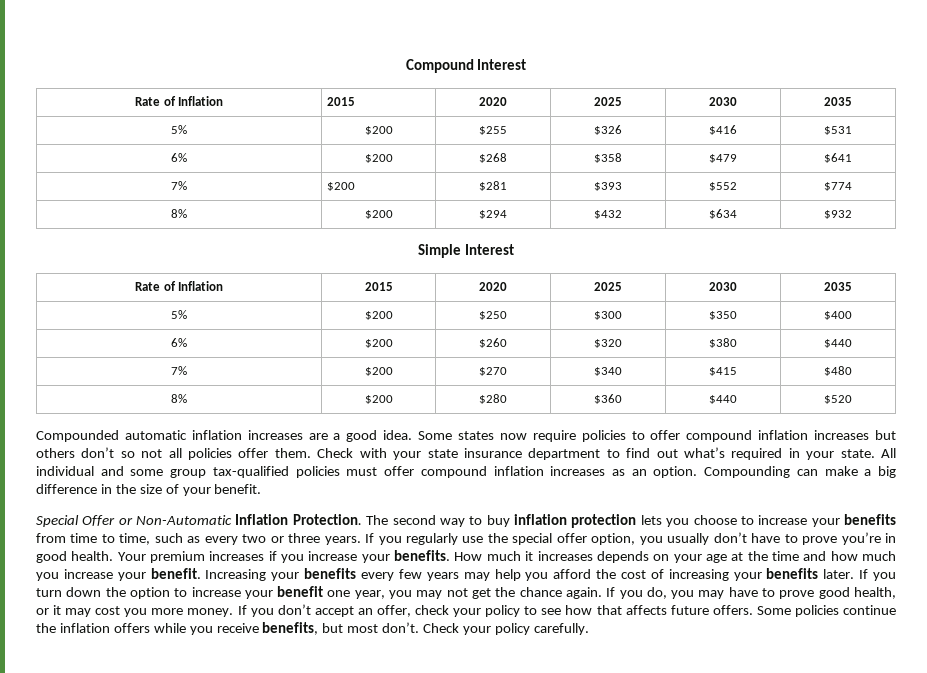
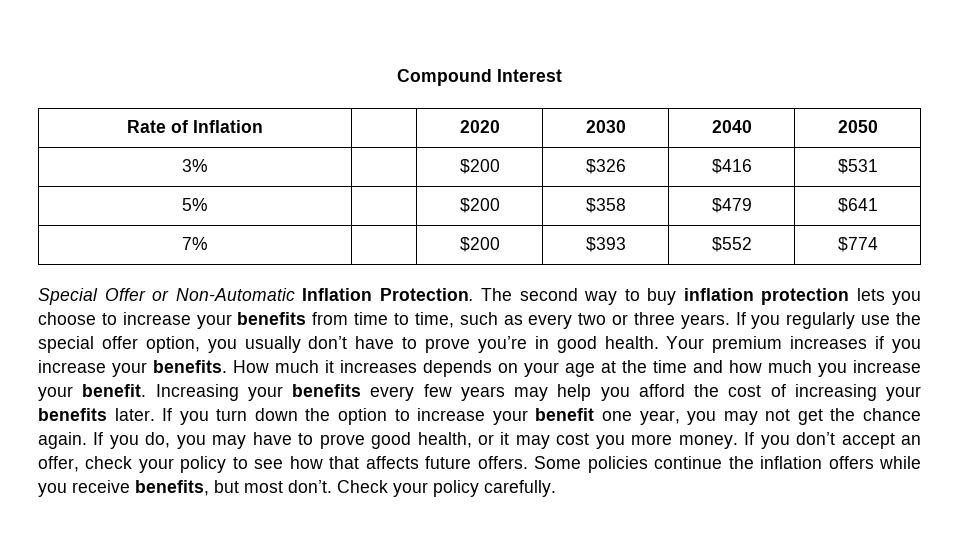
  Compound Interest
- Rate of Inflation | 2015 | 2020 | 2025 | 2030 | 2035
- 5% | $200 | $255 | $326 | $416 | $531
+ Rate of Inflation | | 2020 | 2030 | 2040 | 2050
+ 3% | | $200 | $326 | $416 | $531
- 6% | $200 | $268 | $358 | $479 | $641
+ 5% | | $200 | $358 | $479 | $641
- 7% | $200 | $281 | $393 | $552 | $774
+ 7% | | $200 | $393 | $552 | $774
- 8% | $200 | $294 | $432 | $634 | $932
- Simple Interest
- Rate of Inflation | 2015 | 2020 | 2025 | 2030 | 2035
- 5% | $200 | $250 | $300 | $350 | $400
- 6% | $200 | $260 | $320 | $380 | $440
- 7% | $200 | $270 | $340 | $415 | $480
- 8% | $200 | $280 | $360 | $440 | $520
- Compounded automatic inflation increases are a good idea. Some states now require policies to offer compound inflation increases but others don’t so not all policies offer them. Check with your state insurance department to find out what’s required in your state. All individual and some group tax-qualified policies must offer compound inflation increases as an option. Compounding can make a big difference in the size of your benefit.

